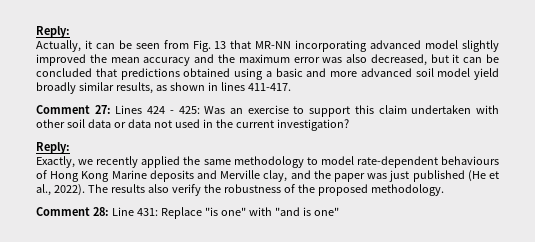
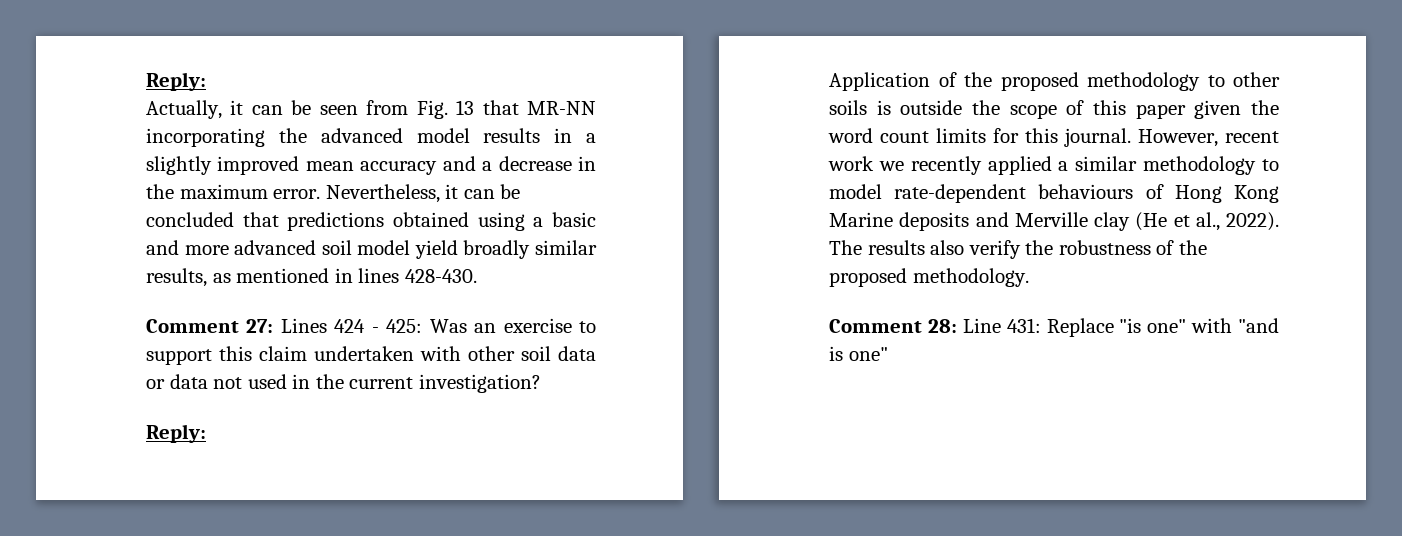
- Actually, it can be seen from Fig. 13 that MR-NN incorporating advanced model slightly improved the mean accuracy and the maximum error was also decreased, but it can be concluded that predictions obtained using a basic and more advanced soil model yield broadly similar results, as shown in lines 411-417.
+ Actually, it can be seen from Fig. 13 that MR-NN incorporating the advanced model results in a slightly improved mean accuracy and a decrease in the maximum error. Nevertheless, it can be concluded that predictions obtained using a basic and more advanced soil model yield broadly similar results, as mentioned in lines 428-430.
- Exactly, we recently applied the same methodology to model rate-dependent behaviours of Hong Kong Marine deposits and Merville clay, and the paper was just published (He et al., 2022).
+ Application of the proposed methodology to other soils is outside the scope of this paper given the word count limits for this journal. However, recent work we recently applied a similar methodology to model rate-dependent behaviours of Hong Kong Marine deposits and Merville clay (He et al., 2022).

